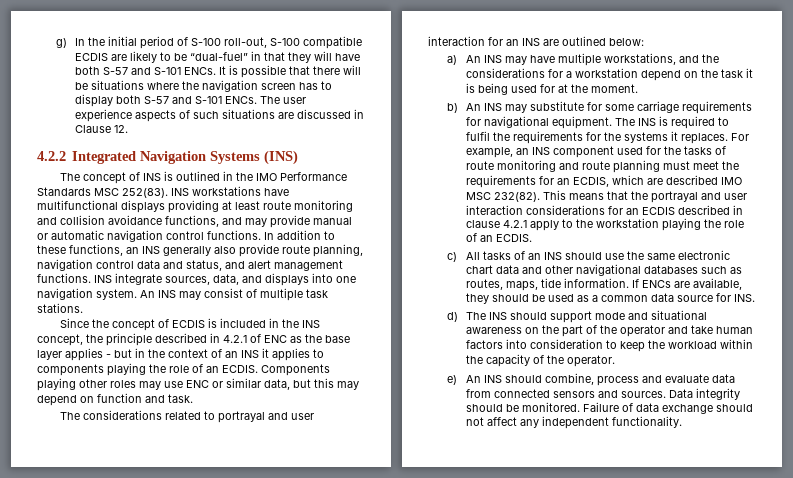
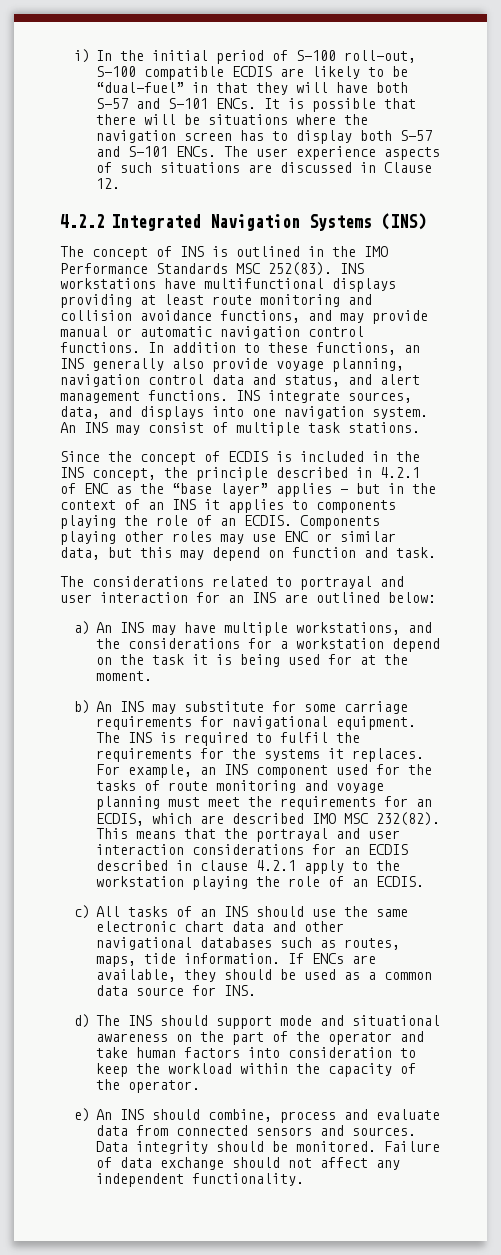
- g) In the initial period of S-100 roll-out, S-100 compatible ECDIS are likely to be “dual-fuel” in that they will have both S-57 and S-101 ENCs.
+ i) In the initial period of S-100 roll-out, S-100 compatible ECDIS are likely to be “dual-fuel” in that they will have both S-57 and S-101 ENCs.
- In addition to these functions, an INS generally also provide route planning, navigation control data and status, and alert management functions.
+ In addition to these functions, an INS generally also provide voyage planning, navigation control data and status, and alert management functions.
- Since the concept of ECDIS is included in the INS concept, the principle described in 4.2.1 of ENC as the base layer applies - but in the context of an INS it applies to components playing the role of an ECDIS.
+ Since the concept of ECDIS is included in the INS concept, the principle described in 4.2.1 of ENC as the “base layer” applies - but in the context of an INS it applies to components playing the role of an ECDIS.
- For example, an INS component used for the tasks of route monitoring and route planning must meet the requirements for an ECDIS, which are described IMO MSC 232(82).
+ For example, an INS component used for the tasks of route monitoring and voyage planning must meet the requirements for an ECDIS, which are described IMO MSC 232(82).

